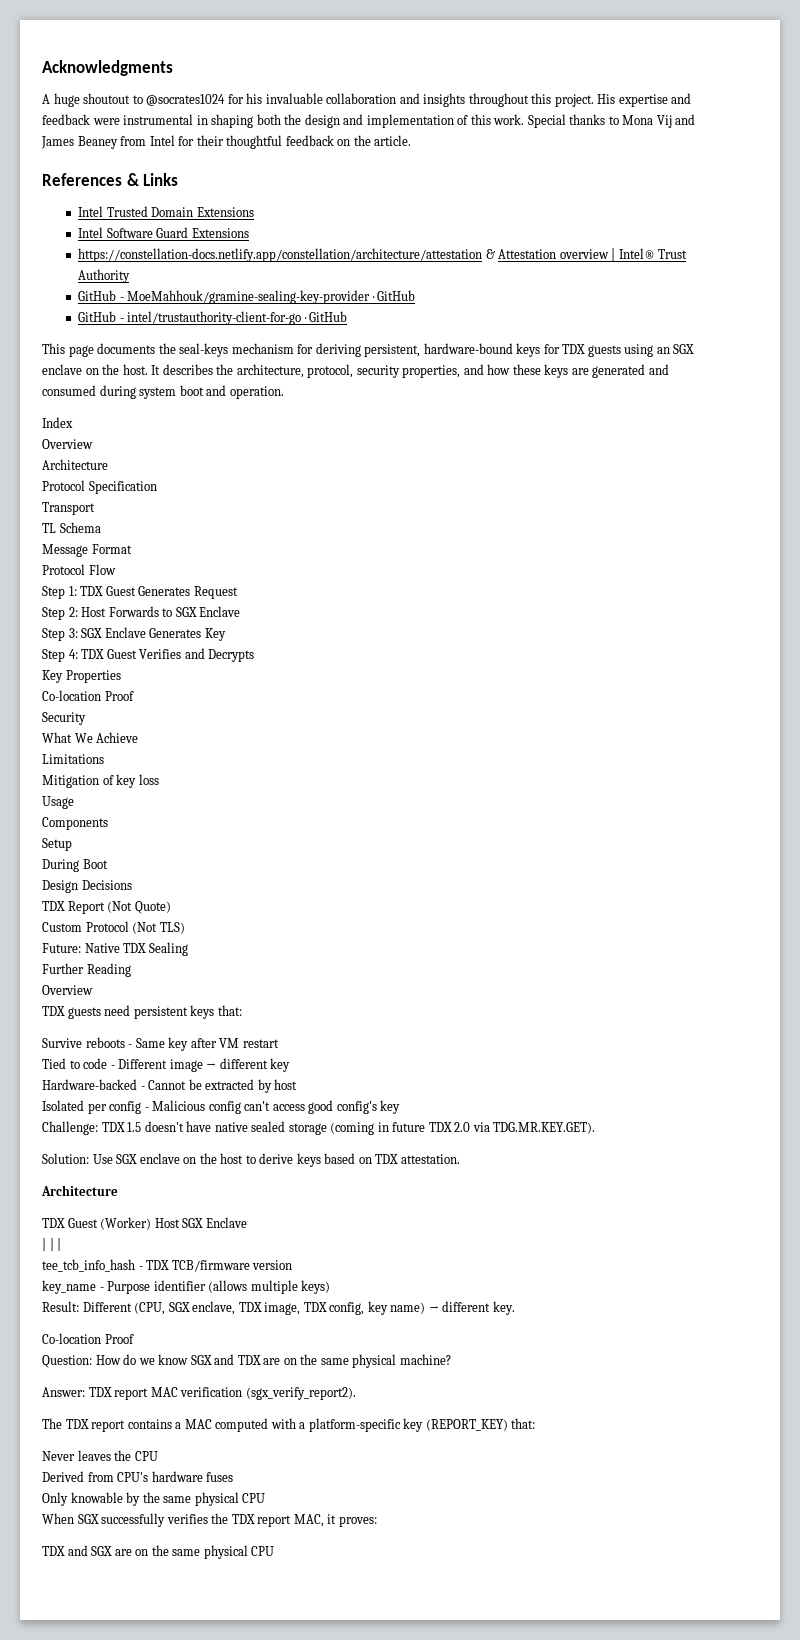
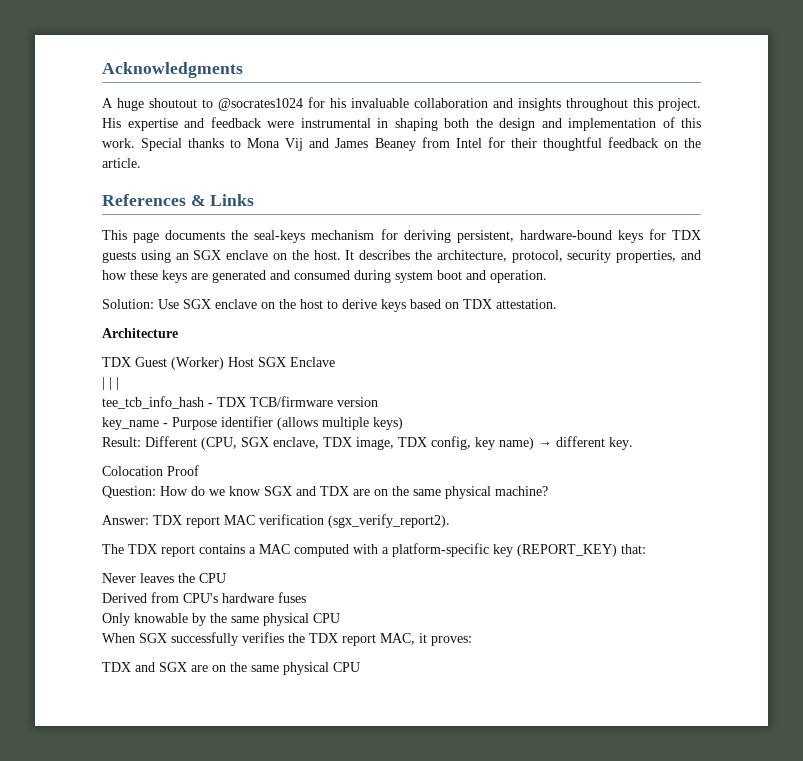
- Intel Trusted Domain Extensions
- Intel Software Guard Extensions
- https://constellation-docs.netlify.app/constellation/architecture/attestation & Attestation overview | Intel® Trust Authority
- GitHub - MoeMahhouk/gramine-sealing-key-provider · GitHub
- GitHub - intel/trustauthority-client-for-go · GitHub
- Index
- Overview
- Architecture
- Protocol Specification
- Transport
- TL Schema
- Message Format
- Protocol Flow
- Step 1: TDX Guest Generates Request
- Step 2: Host Forwards to SGX Enclave
- Step 3: SGX Enclave Generates Key
- Step 4: TDX Guest Verifies and Decrypts
- Key Properties
- Co-location Proof
- Security
- What We Achieve
- Limitations
- Mitigation of key loss
- Usage
- Components
- Setup
- During Boot
- Design Decisions
- TDX Report (Not Quote)
- Custom Protocol (Not TLS)
- Future: Native TDX Sealing
- Further Reading
- Overview
- TDX guests need persistent keys that:
- Survive reboots - Same key after VM restart
- Tied to code - Different image → different key
- Hardware-backed - Cannot be extracted by host
- Isolated per config - Malicious config can't access good config's key
- Challenge: TDX 1.5 doesn't have native sealed storage (coming in future TDX 2.0 via TDG.MR.KEY.GET).
  Result: Different (CPU, SGX enclave, TDX image, TDX config, key name) → different key.
- Co-location Proof
+ Colocation Proof

